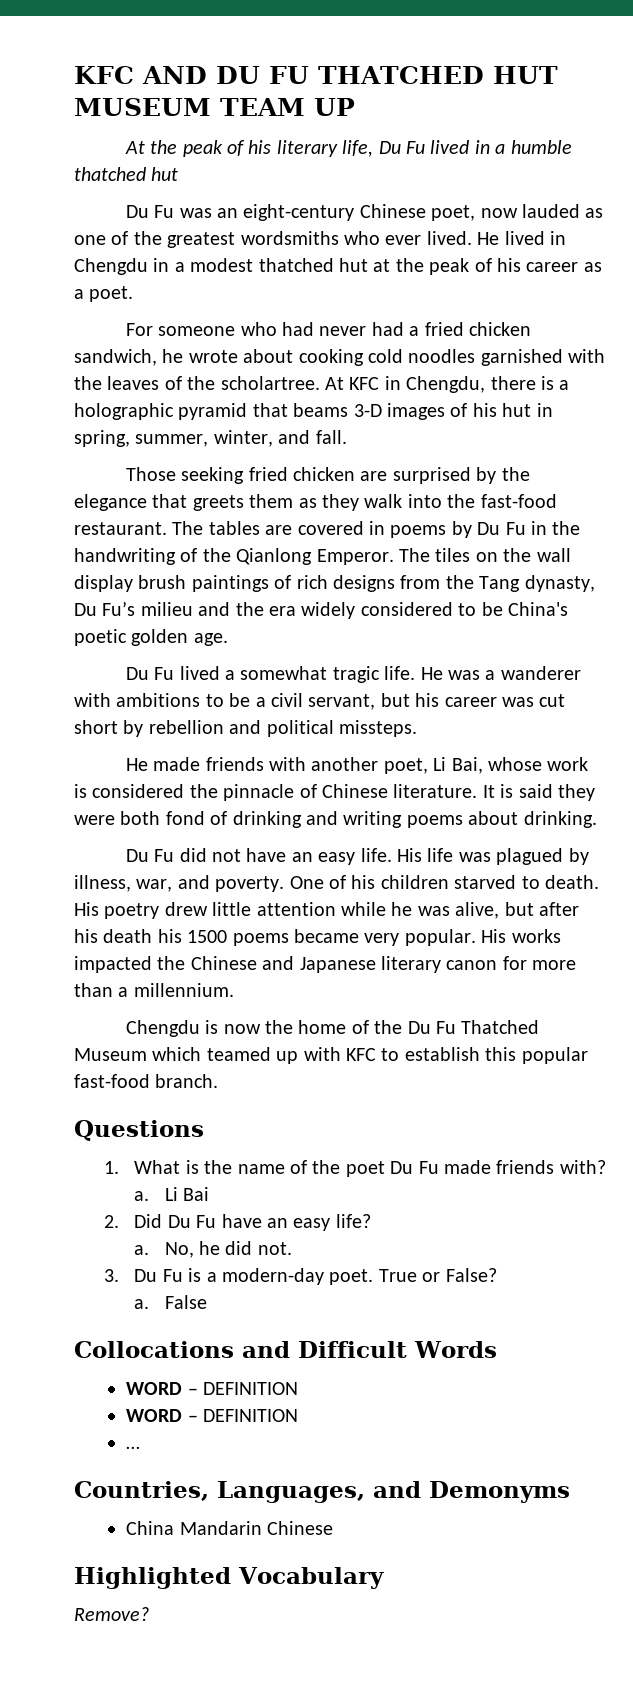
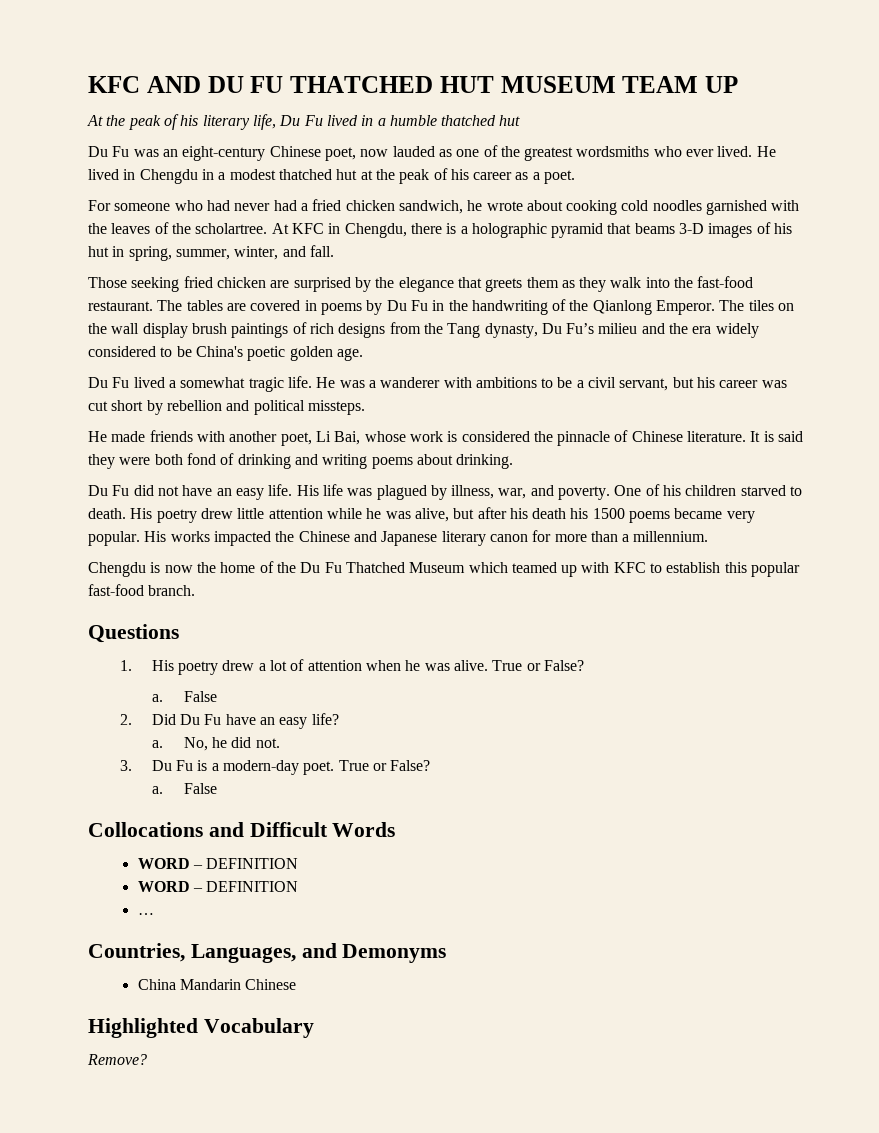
- 1. What is the name of the poet Du Fu made friends with?
- a. Li Bai
+ 1. His poetry drew a lot of attention when he was alive. True or False?
+ a. False

